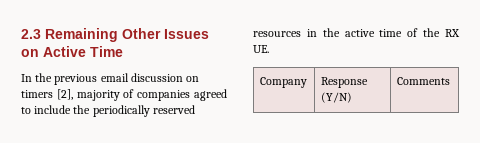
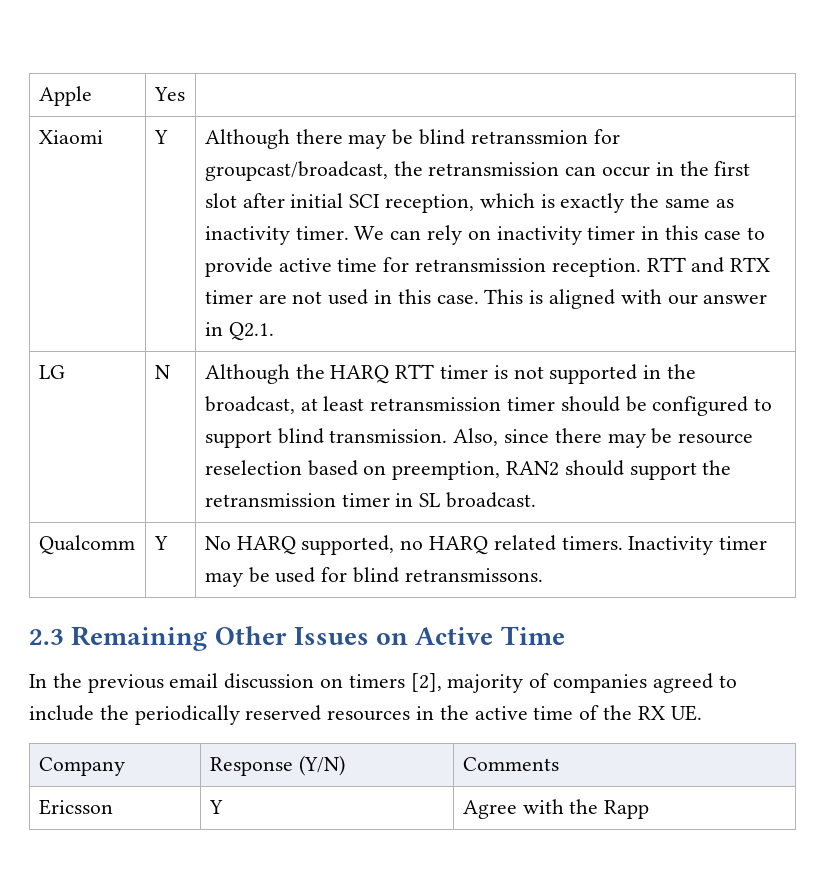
+ Apple | Yes |
+ Xiaomi | Y | Although there may be blind retranssmion for groupcast/broadcast, the retransmission can occur in the first slot after initial SCI reception, which is exactly the same as inactivity timer. We can rely on inactivity timer in this case to provide active time for retransmission reception. RTT and RTX timer are not used in this case. This is aligned with our answer in Q2.1.
+ LG | N | Although the HARQ RTT timer is not supported in the broadcast, at least retransmission timer should be configured to support blind transmission. Also, since there may be resource reselection based on preemption, RAN2 should support the retransmission timer in SL broadcast.
+ Qualcomm | Y | No HARQ supported, no HARQ related timers. Inactivity timer may be used for blind retransmissons.
+ Ericsson | Y | Agree with the Rapp

